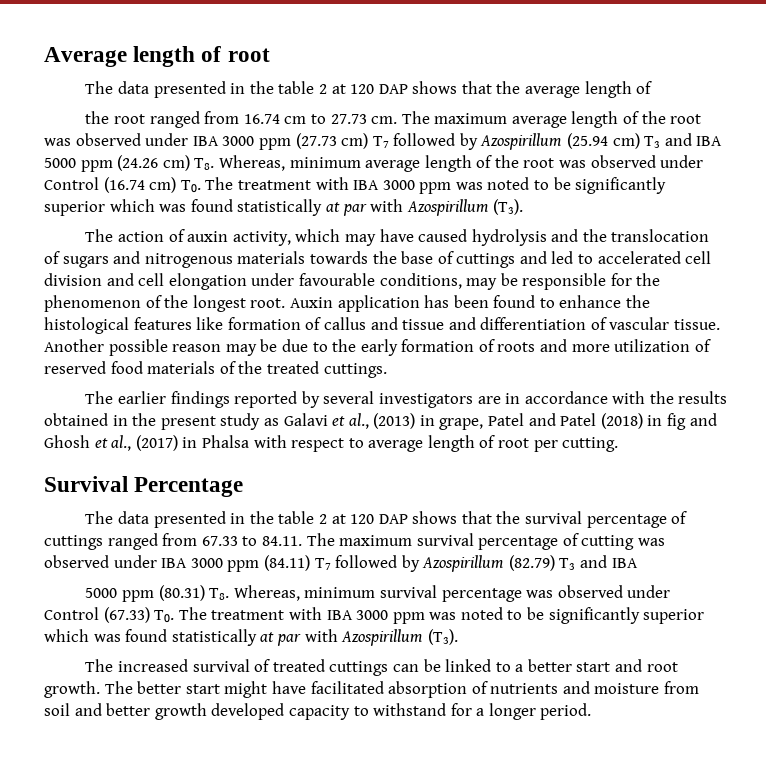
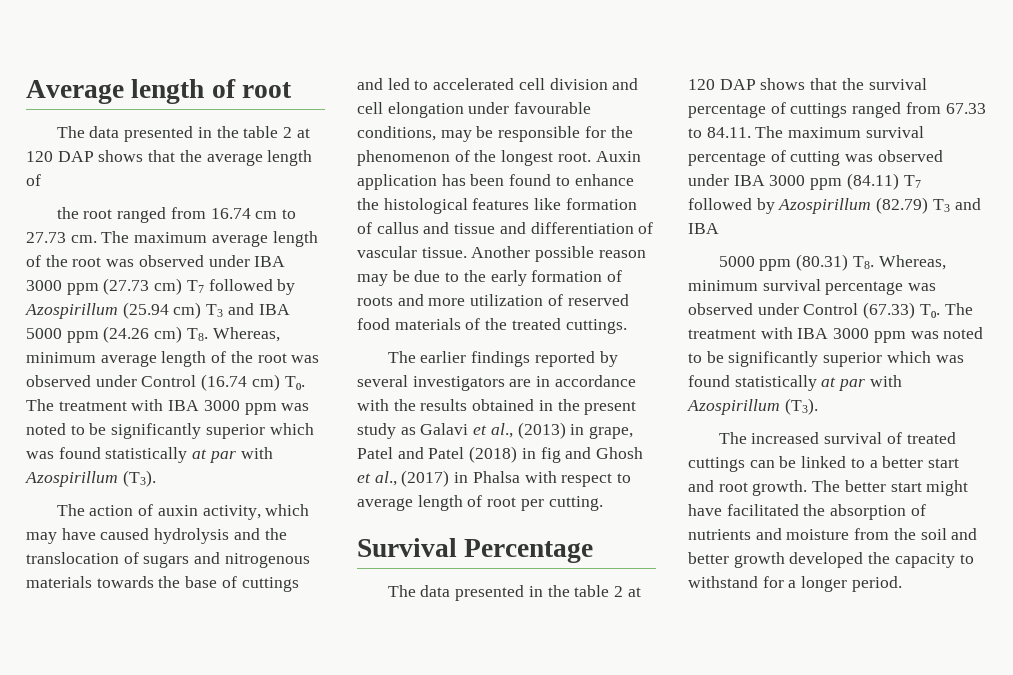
- The better start might have facilitated absorption of nutrients and moisture from soil and better growth developed capacity to withstand for a longer period.
+ The better start might have facilitated the absorption of nutrients and moisture from the soil and better growth developed the capacity to withstand for a longer period.

